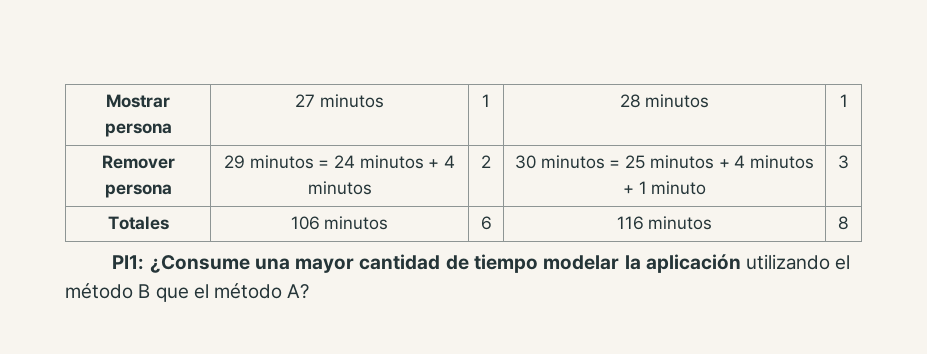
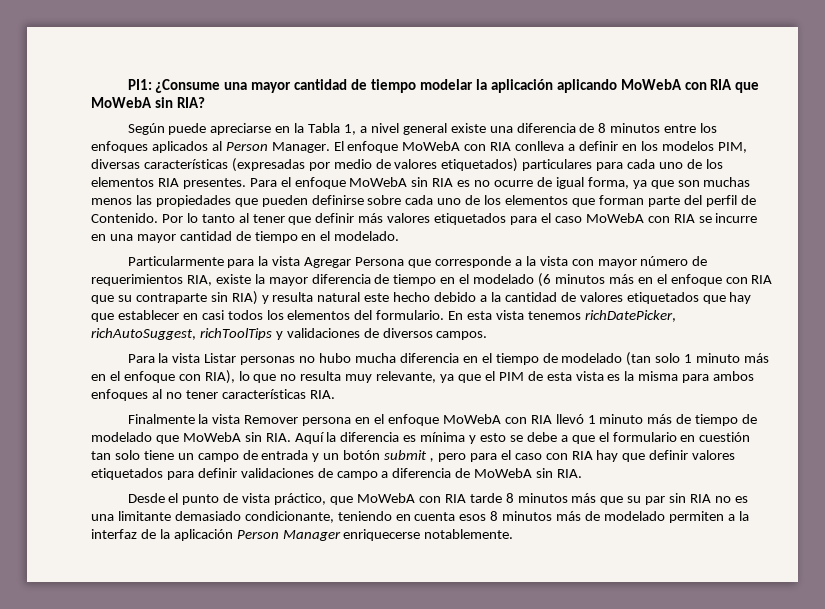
- Mostrar persona | 27 minutos | 1 | 28 minutos | 1
- Remover persona | 29 minutos = 24 minutos + 4 minutos | 2 | 30 minutos = 25 minutos + 4 minutos + 1 minuto | 3
- Totales | 106 minutos | 6 | 116 minutos | 8
- PI1: ¿Consume una mayor cantidad de tiempo modelar la aplicación utilizando el método B que el método A?
+ PI1: ¿Consume una mayor cantidad de tiempo modelar la aplicación aplicando MoWebA con RIA que MoWebA sin RIA?
+ Según puede apreciarse en la Tabla 1, a nivel general existe una diferencia de 8 minutos entre los enfoques aplicados al Person Manager. El enfoque MoWebA con RIA conlleva a definir en los modelos PIM, diversas características (expresadas por medio de valores etiquetados) particulares para cada uno de los elementos RIA presentes. Para el enfoque MoWebA sin RIA es no ocurre de igual forma, ya que son muchas menos las propiedades que pueden definirse sobre cada uno de los elementos que forman parte del perfil de Contenido. Por lo tanto al tener que definir más valores etiquetados para el caso MoWebA con RIA se incurre en una mayor cantidad de tiempo en el modelado.
+ Particularmente para la vista Agregar Persona que corresponde a la vista con mayor número de requerimientos RIA, existe la mayor diferencia de tiempo en el modelado (6 minutos más en el enfoque con RIA que su contraparte sin RIA) y resulta natural este hecho debido a la cantidad de valores etiquetados que hay que establecer en casi todos los elementos del formulario. En esta vista tenemos richDatePicker, richAutoSuggest, richToolTips y validaciones de diversos campos.
+ Para la vista Listar personas no hubo mucha diferencia en el tiempo de modelado (tan solo 1 minuto más en el enfoque con RIA), lo que no resulta muy relevante, ya que el PIM de esta vista es la misma para ambos enfoques al no tener características RIA.
+ Finalmente la vista Remover persona en el enfoque MoWebA con RIA llevó 1 minuto más de tiempo de modelado que MoWebA sin RIA. Aquí la diferencia es mínima y esto se debe a que el formulario en cuestión tan solo tiene un campo de entrada y un botón submit , pero para el caso con RIA hay que definir valores etiquetados para definir validaciones de campo a diferencia de MoWebA sin RIA.
+ Desde el punto de vista práctico, que MoWebA con RIA tarde 8 minutos más que su par sin RIA no es una limitante demasiado condicionante, teniendo en cuenta esos 8 minutos más de modelado permiten a la interfaz de la aplicación Person Manager enriquecerse notablemente.

